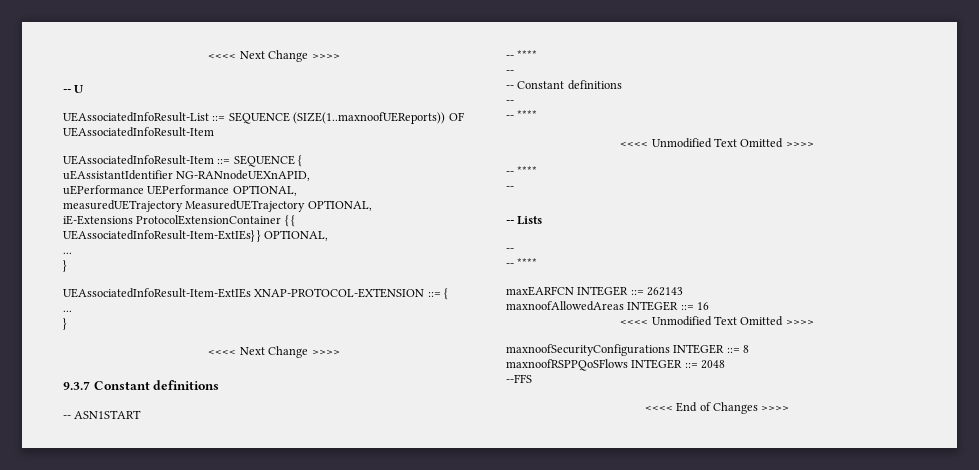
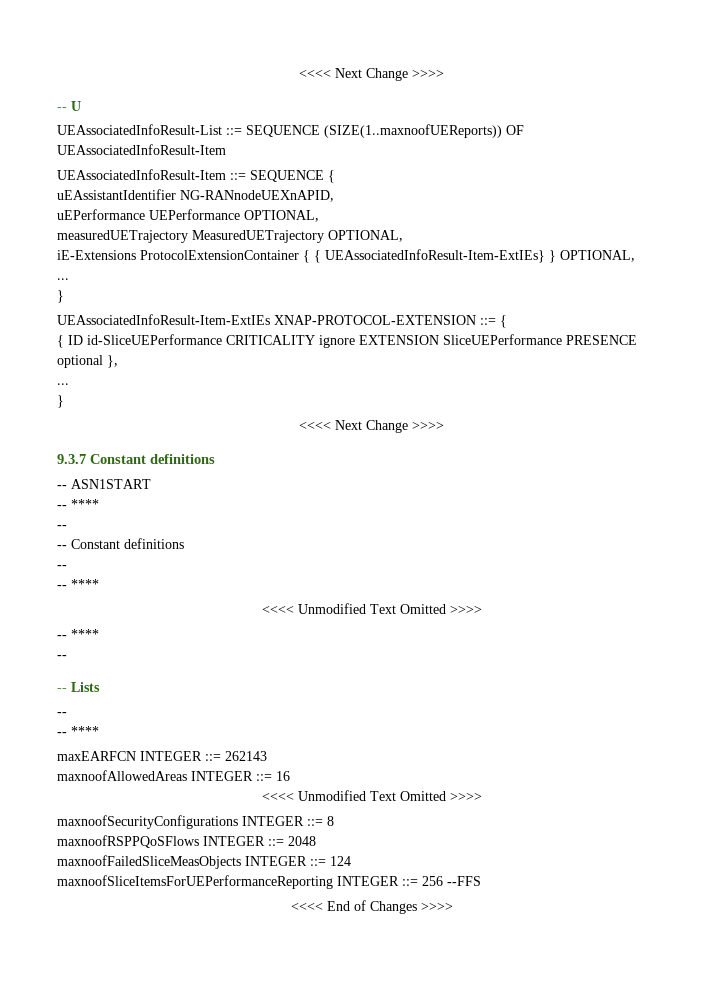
+ { ID id-SliceUEPerformance CRITICALITY ignore EXTENSION SliceUEPerformance PRESENCE optional },
- --FFS
+ maxnoofFailedSliceMeasObjects INTEGER ::= 124
+ maxnoofSliceItemsForUEPerformanceReporting INTEGER ::= 256 --FFS

